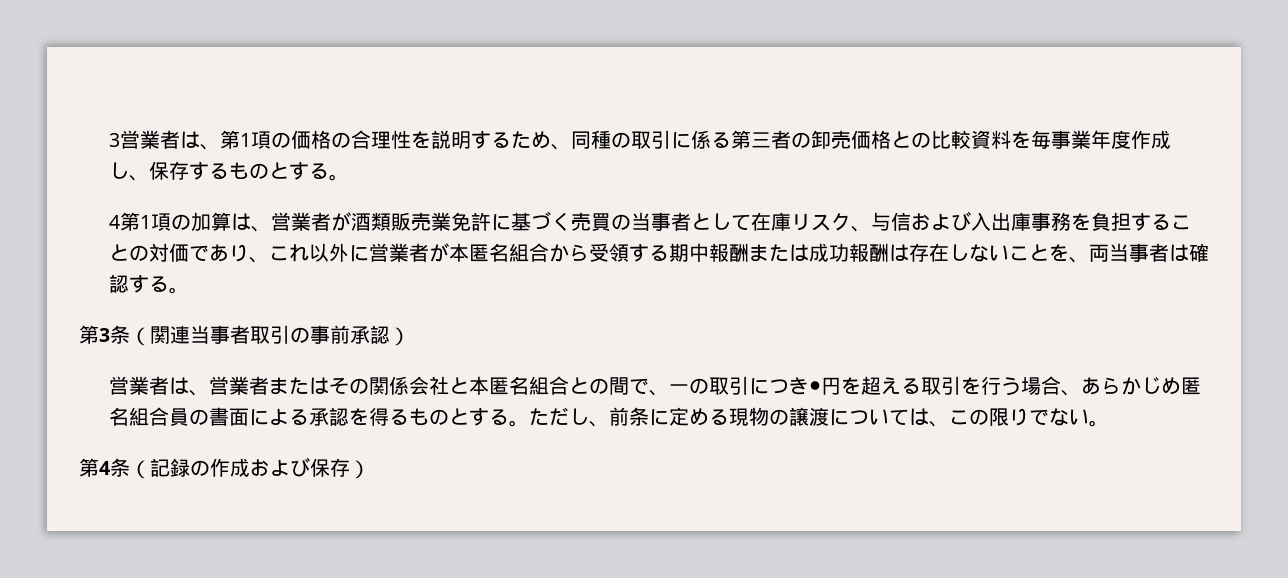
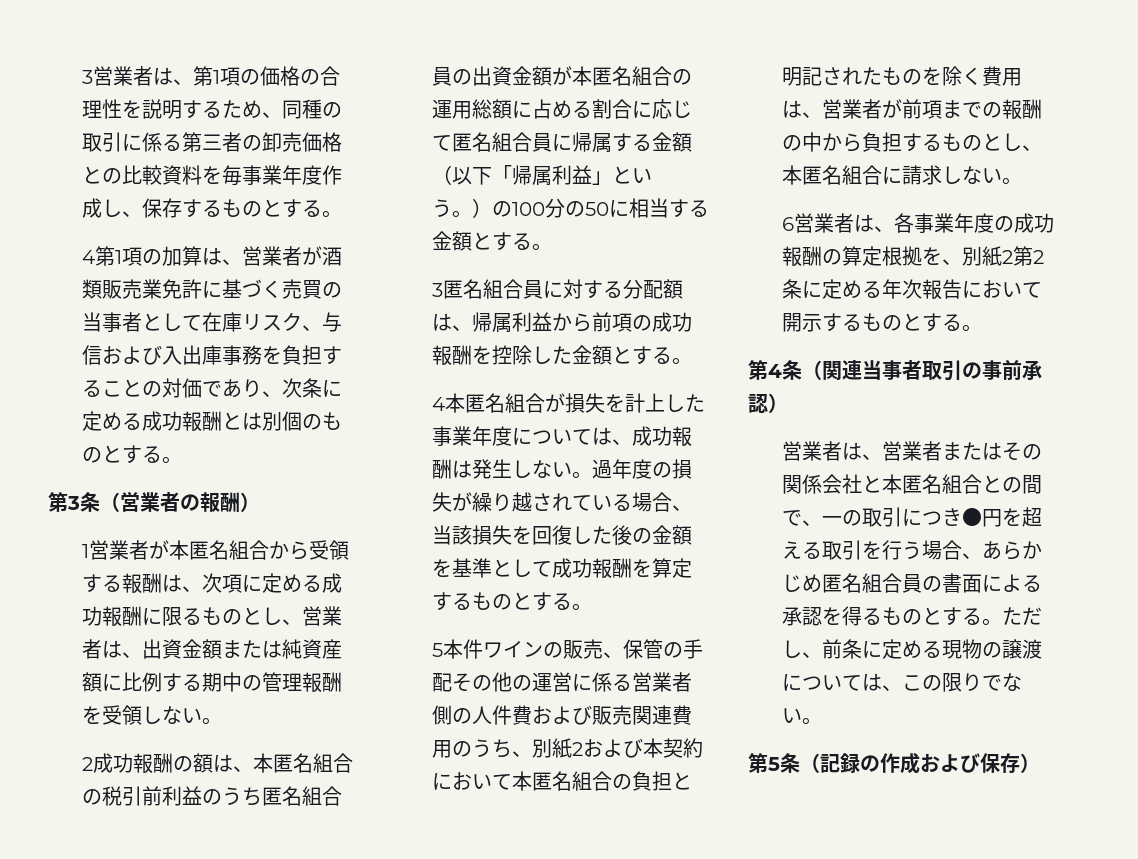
- 4第1項の加算は、営業者が酒類販売業免許に基づく売買の当事者として在庫リスク、与信および入出庫事務を負担することの対価であり、これ以外に営業者が本匿名組合から受領する期中報酬または成功報酬は存在しないことを、両当事者は確認する。
- 第3条（関連当事者取引の事前承認）
+ 4第1項の加算は、営業者が酒類販売業免許に基づく売買の当事者として在庫リスク、与信および入出庫事務を負担することの対価であり、次条に定める成功報酬とは別個のものとする。
+ 第3条（営業者の報酬）
+ 1営業者が本匿名組合から受領する報酬は、次項に定める成功報酬に限るものとし、営業者は、出資金額または純資産額に比例する期中の管理報酬を受領しない。
+ 2成功報酬の額は、本匿名組合の税引前利益のうち匿名組合員の出資金額が本匿名組合の運用総額に占める割合に応じて匿名組合員に帰属する金額（以下「帰属利益」という。）の100分の50に相当する金額とする。
+ 3匿名組合員に対する分配額は、帰属利益から前項の成功報酬を控除した金額とする。
+ 4本匿名組合が損失を計上した事業年度については、成功報酬は発生しない。過年度の損失が繰り越されている場合、当該損失を回復した後の金額を基準として成功報酬を算定するものとする。
+ 5本件ワインの販売、保管の手配その他の運営に係る営業者側の人件費および販売関連費用のうち、別紙2および本契約において本匿名組合の負担と明記されたものを除く費用は、営業者が前項までの報酬の中から負担するものとし、本匿名組合に請求しない。
+ 6営業者は、各事業年度の成功報酬の算定根拠を、別紙2第2条に定める年次報告において開示するものとする。
+ 第4条（関連当事者取引の事前承認）
- 第4条（記録の作成および保存）
+ 第5条（記録の作成および保存）

